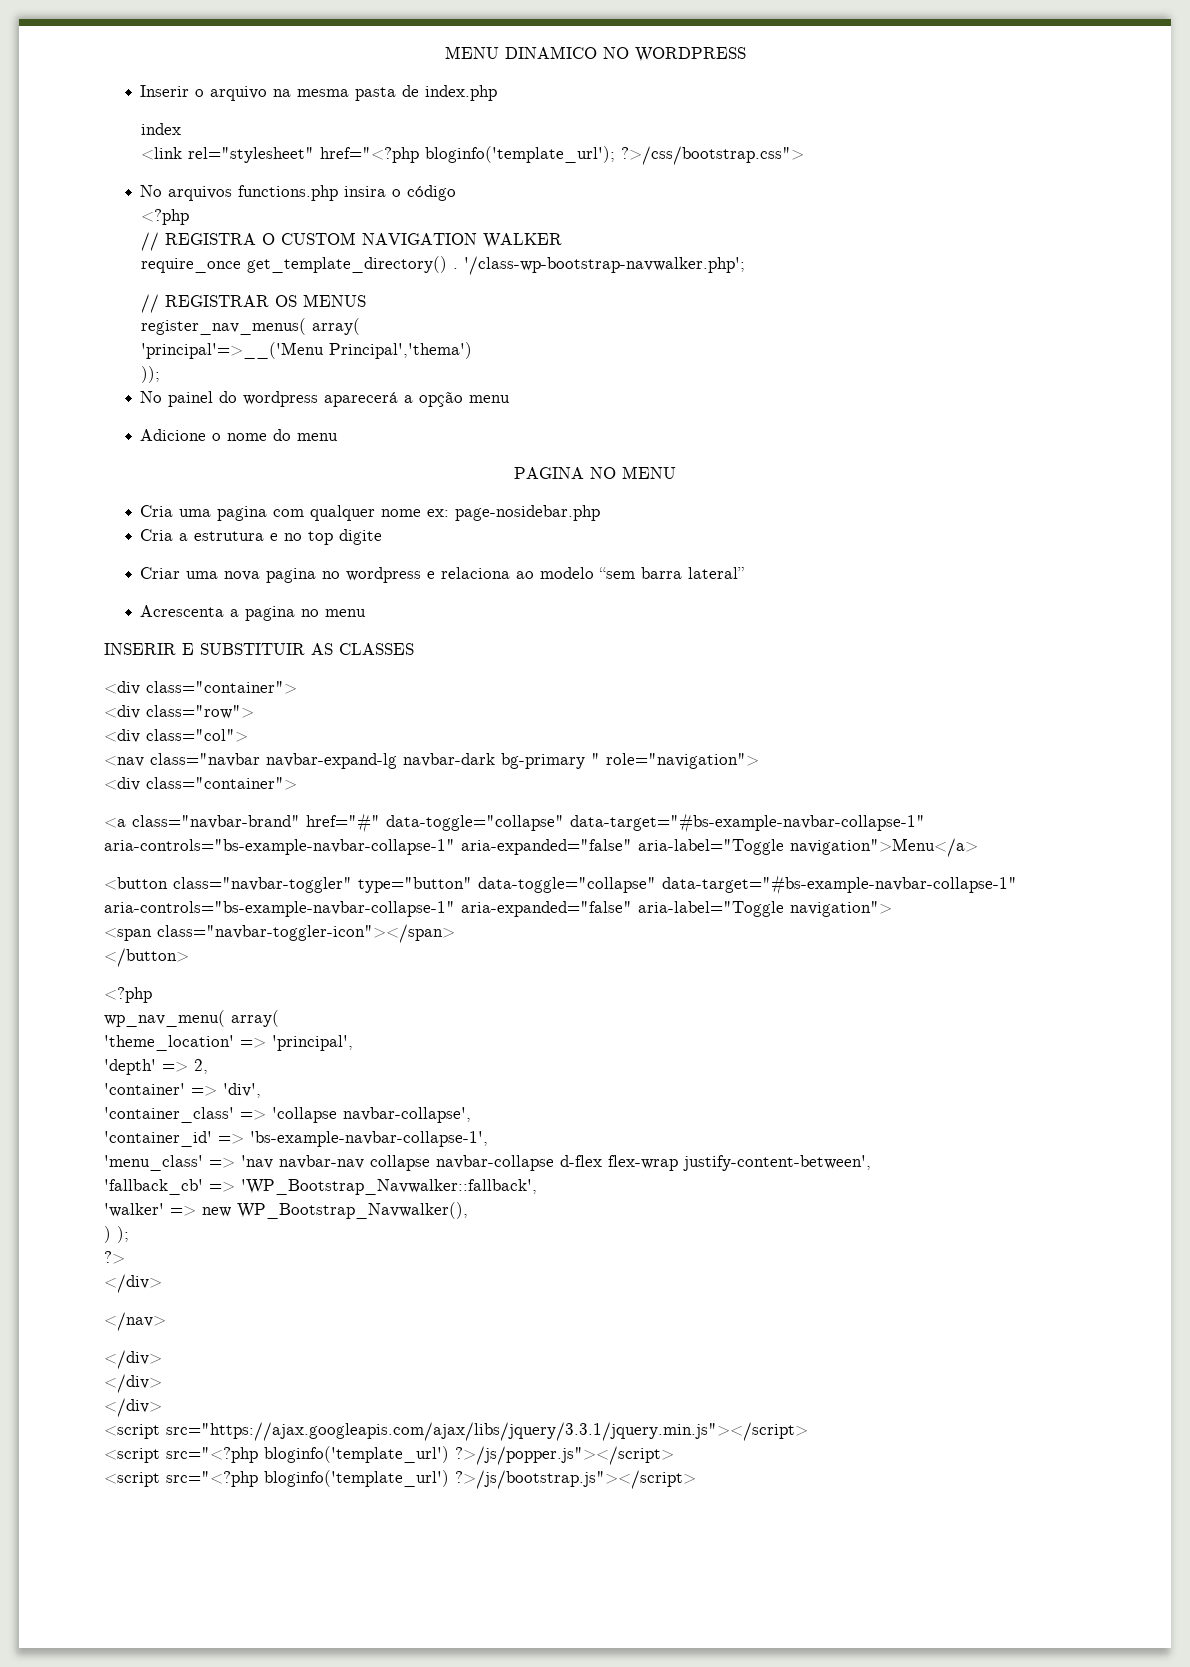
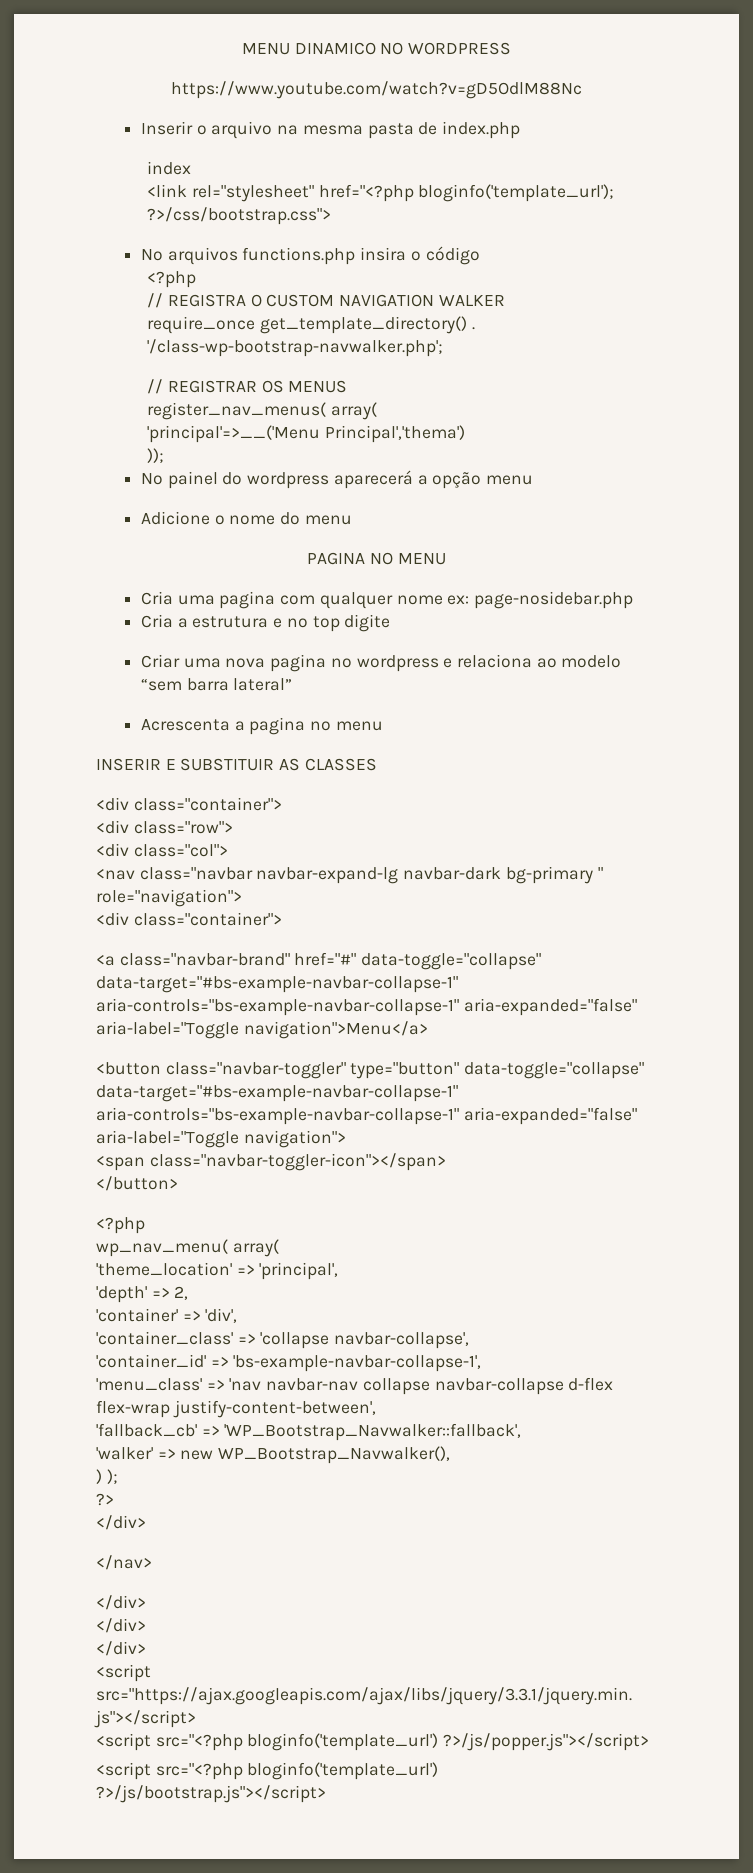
+ https://www.youtube.com/watch?v=gD5OdlM88Nc

